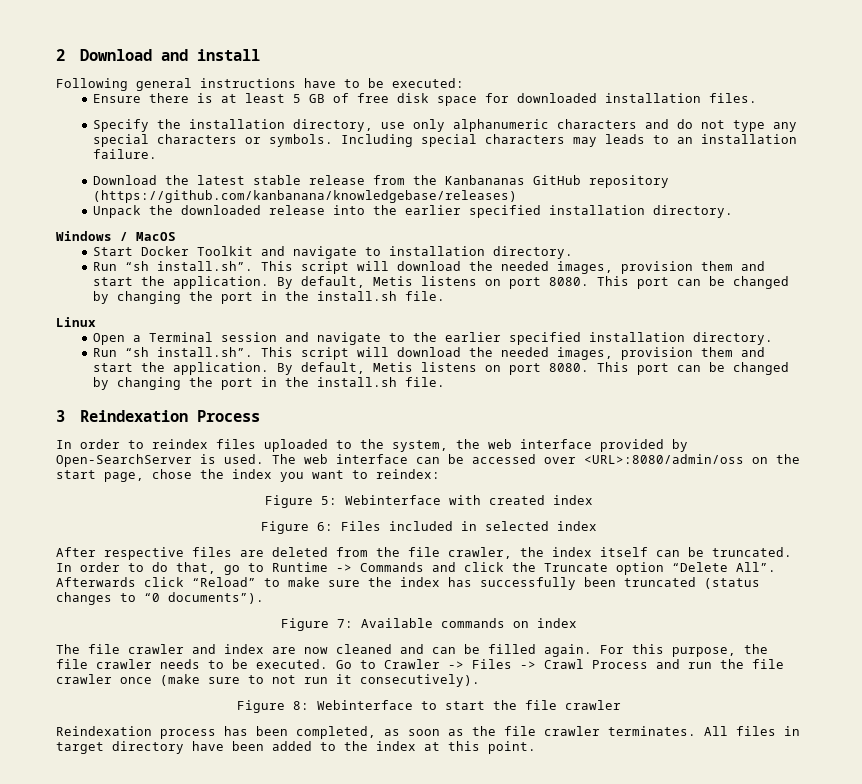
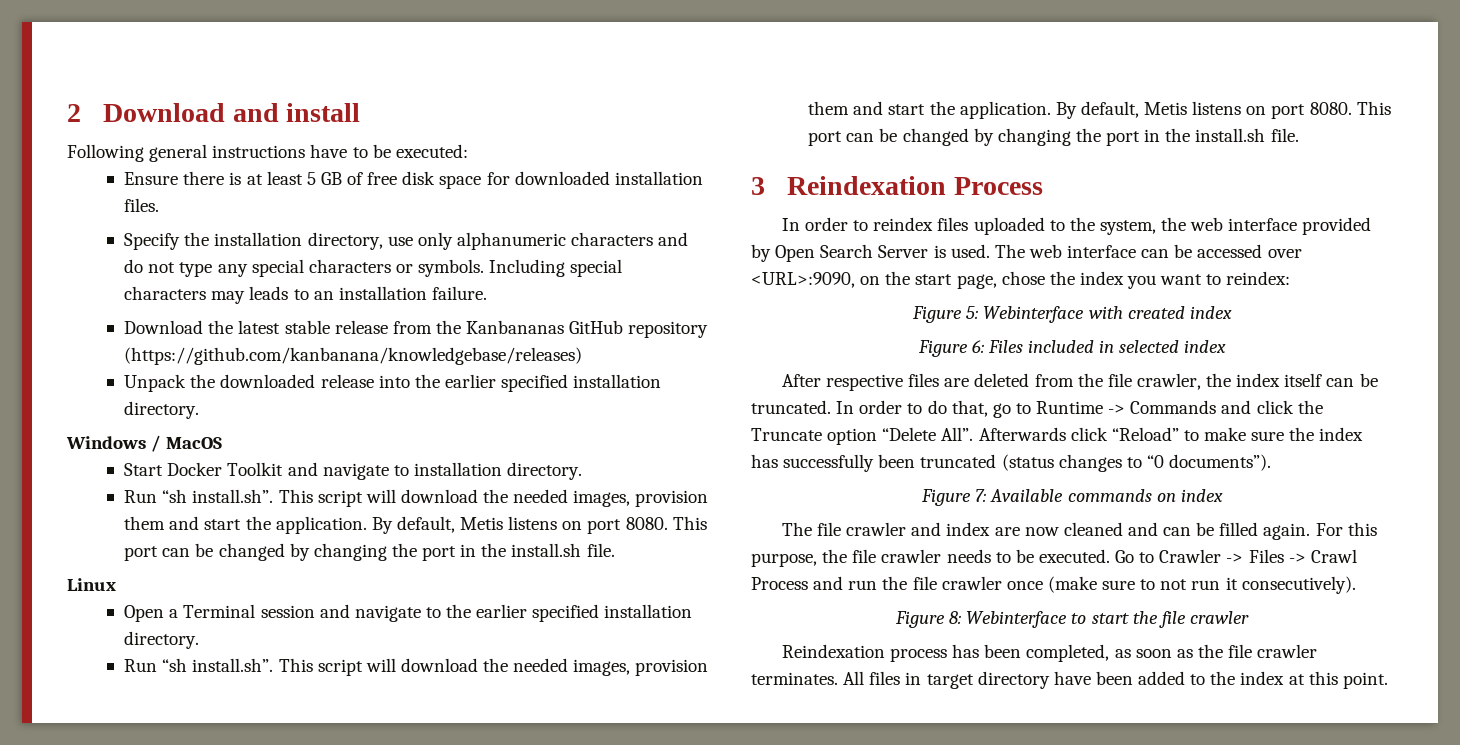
- In order to reindex files uploaded to the system, the web interface provided by Open-SearchServer is used.
+ In order to reindex files uploaded to the system, the web interface provided by Open Search Server is used.
- The web interface can be accessed over <URL>:8080/admin/oss on the start page, chose the index you want to reindex:
+ The web interface can be accessed over <URL>:9090, on the start page, chose the index you want to reindex:

